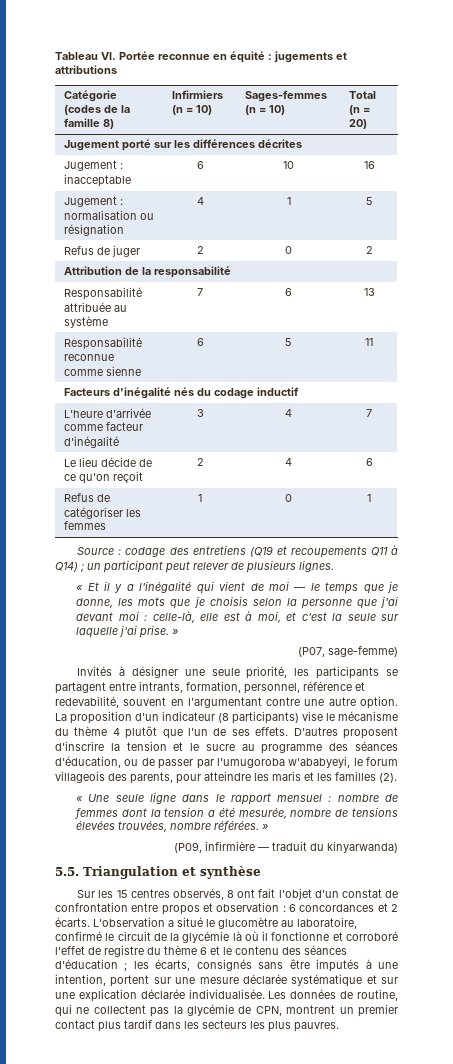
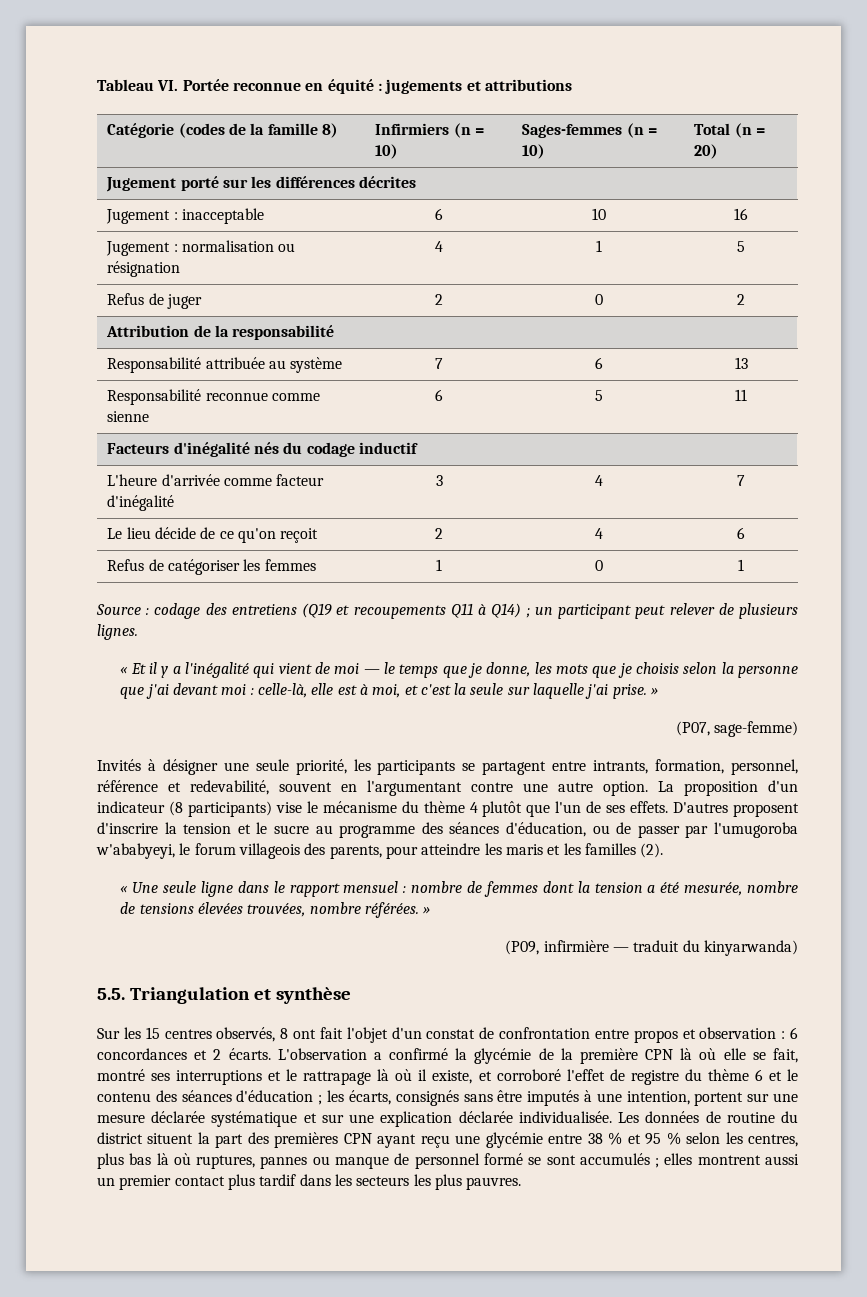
- L'observation a situé le glucomètre au laboratoire, confirmé le circuit de la glycémie là où il fonctionne et corroboré l'effet de registre du thème 6 et le contenu des séances d'éducation ; les écarts, consignés sans être imputés à une intention, portent sur une mesure déclarée systématique et sur une explication déclarée individualisée.
+ L'observation a confirmé la glycémie de la première CPN là où elle se fait, montré ses interruptions et le rattrapage là où il existe, et corroboré l'effet de registre du thème 6 et le contenu des séances d'éducation ; les écarts, consignés sans être imputés à une intention, portent sur une mesure déclarée systématique et sur une explication déclarée individualisée.
- Les données de routine, qui ne collectent pas la glycémie de CPN, montrent un premier contact plus tardif dans les secteurs les plus pauvres.
+ Les données de routine du district situent la part des premières CPN ayant reçu une glycémie entre 38 % et 95 % selon les centres, plus bas là où ruptures, pannes ou manque de personnel formé se sont accumulés ; elles montrent aussi un premier contact plus tardif dans les secteurs les plus pauvres.

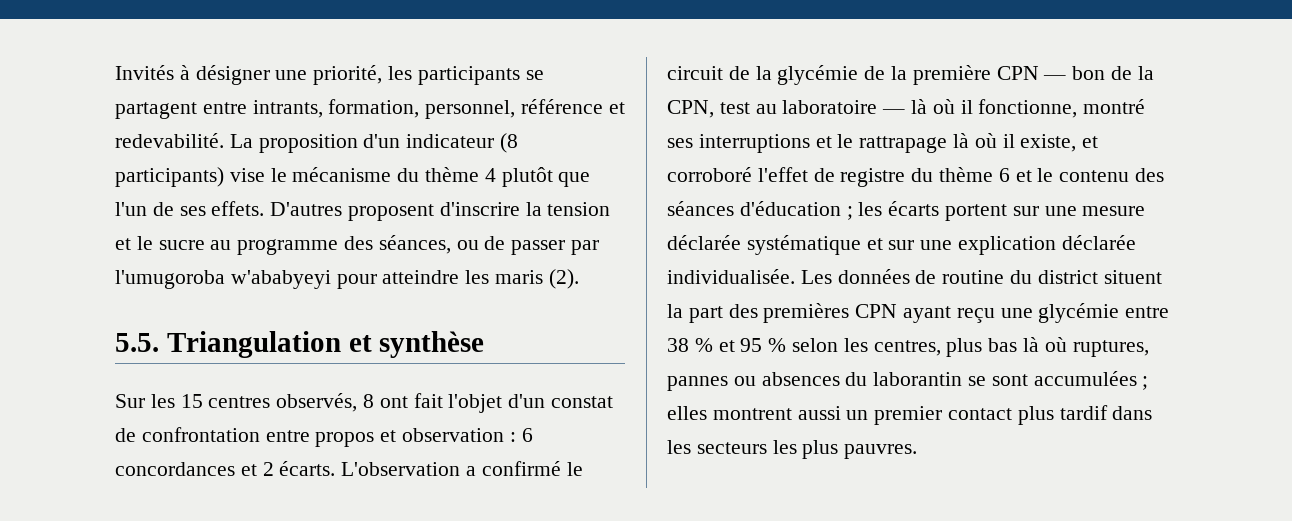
- Tableau VI. Portée reconnue en équité : jugements et attributions
- Catégorie (codes de la famille 8) | Infirmiers (n = 10) | Sages-femmes (n = 10) | Total (n = 20)
- Jugement porté sur les différences décrites
- Jugement : inacceptable | 6 | 10 | 16
- Jugement : normalisation ou résignation | 4 | 1 | 5
- Refus de juger | 2 | 0 | 2
- Attribution de la responsabilité
- Responsabilité attribuée au système | 7 | 6 | 13
- Responsabilité reconnue comme sienne | 6 | 5 | 11
- Facteurs d'inégalité nés du codage inductif
- L'heure d'arrivée comme facteur d'inégalité | 3 | 4 | 7
- Le lieu décide de ce qu'on reçoit | 2 | 4 | 6
- Refus de catégoriser les femmes | 1 | 0 | 1
- Source : codage des entretiens (Q19 et recoupements Q11 à Q14) ; un participant peut relever de plusieurs lignes.
- « Et il y a l'inégalité qui vient de moi — le temps que je donne, les mots que je choisis selon la personne que j'ai devant moi : celle-là, elle est à moi, et c'est la seule sur laquelle j'ai prise. »
- (P07, sage-femme)
- Invités à désigner une seule priorité, les participants se partagent entre intrants, formation, personnel, référence et redevabilité, souvent en l'argumentant contre une autre option.
+ Invités à désigner une priorité, les participants se partagent entre intrants, formation, personnel, référence et redevabilité.
- D'autres proposent d'inscrire la tension et le sucre au programme des séances d'éducation, ou de passer par l'umugoroba w'ababyeyi, le forum villageois des parents, pour atteindre les maris et les familles (2).
- « Une seule ligne dans le rapport mensuel : nombre de femmes dont la tension a été mesurée, nombre de tensions élevées trouvées, nombre référées. »
- (P09, infirmière — traduit du kinyarwanda)
+ D'autres proposent d'inscrire la tension et le sucre au programme des séances, ou de passer par l'umugoroba w'ababyeyi pour atteindre les maris (2).
- L'observation a confirmé la glycémie de la première CPN là où elle se fait, montré ses interruptions et le rattrapage là où il existe, et corroboré l'effet de registre du thème 6 et le contenu des séances d'éducation ; les écarts, consignés sans être imputés à une intention, portent sur une mesure déclarée systématique et sur une explication déclarée individualisée.
+ L'observation a confirmé le circuit de la glycémie de la première CPN — bon de la CPN, test au laboratoire — là où il fonctionne, montré ses interruptions et le rattrapage là où il existe, et corroboré l'effet de registre du thème 6 et le contenu des séances d'éducation ; les écarts portent sur une mesure déclarée systématique et sur une explication déclarée individualisée.
- Les données de routine du district situent la part des premières CPN ayant reçu une glycémie entre 38 % et 95 % selon les centres, plus bas là où ruptures, pannes ou manque de personnel formé se sont accumulés ; elles montrent aussi un premier contact plus tardif dans les secteurs les plus pauvres.
+ Les données de routine du district situent la part des premières CPN ayant reçu une glycémie entre 38 % et 95 % selon les centres, plus bas là où ruptures, pannes ou absences du laborantin se sont accumulées ; elles montrent aussi un premier contact plus tardif dans les secteurs les plus pauvres.

